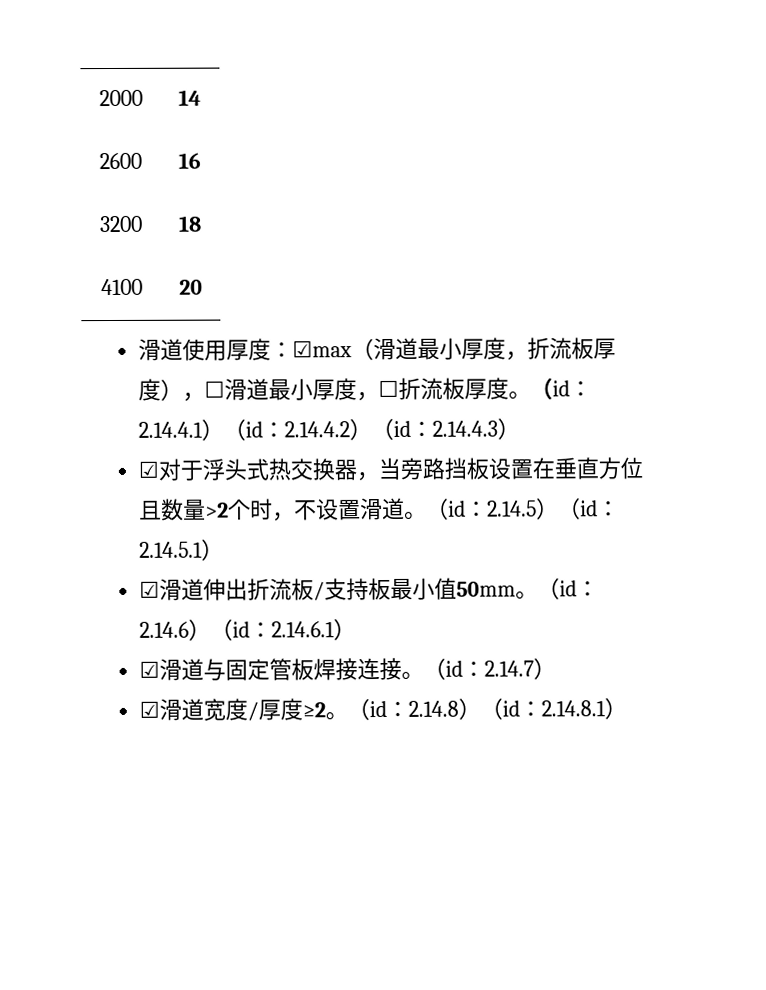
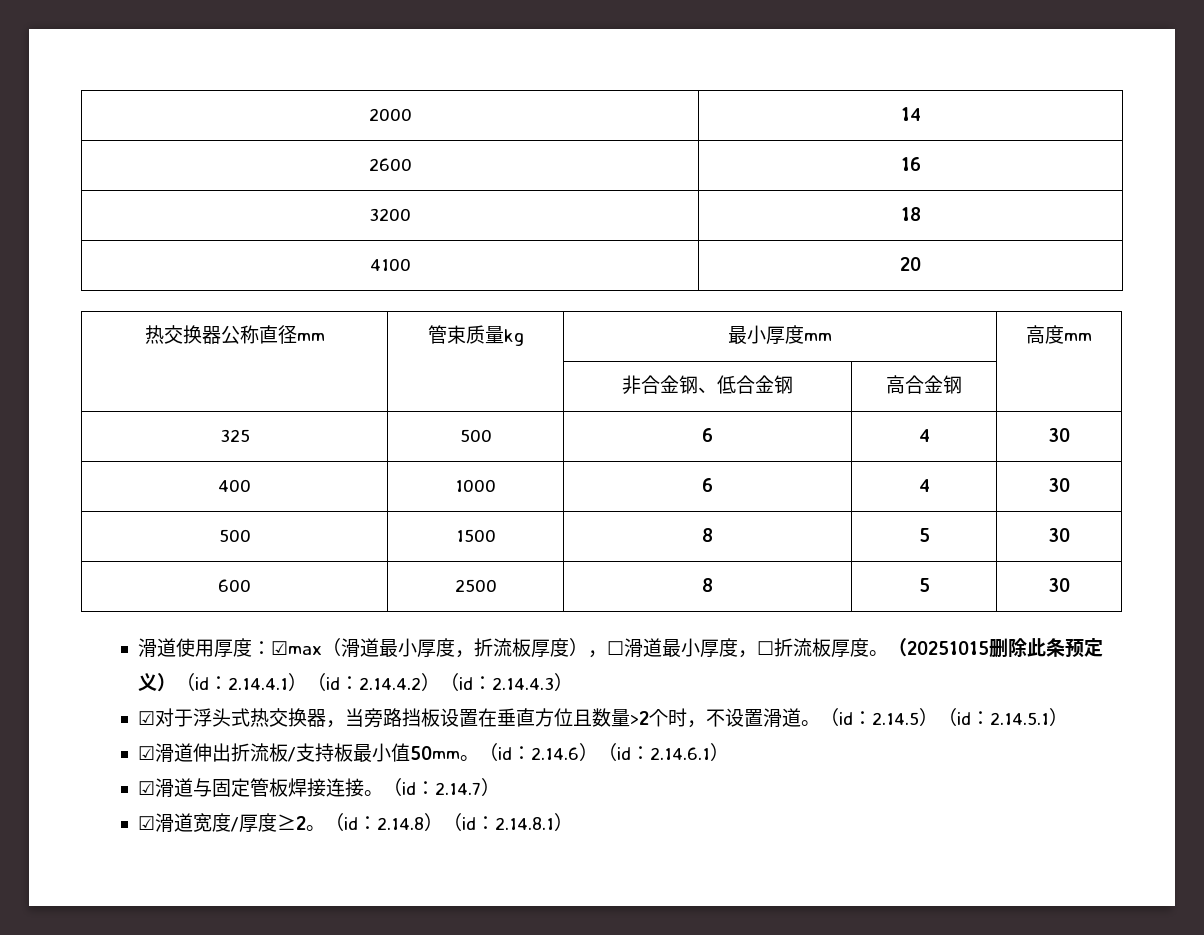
+ 热交换器公称直径mm | 管束质量kg | 最小厚度mm | 高度mm
+ | | 非合金钢、低合金钢 | 高合金钢 |
+ 325 | 500 | 6 | 4 | 30
+ 400 | 1000 | 6 | 4 | 30
+ 500 | 1500 | 8 | 5 | 30
+ 600 | 2500 | 8 | 5 | 30
- （id：2.14.4.1）（id：2.14.4.2）（id：2.14.4.3）
+ （20251015删除此条预定义）（id：2.14.4.1）（id：2.14.4.2）（id：2.14.4.3）

